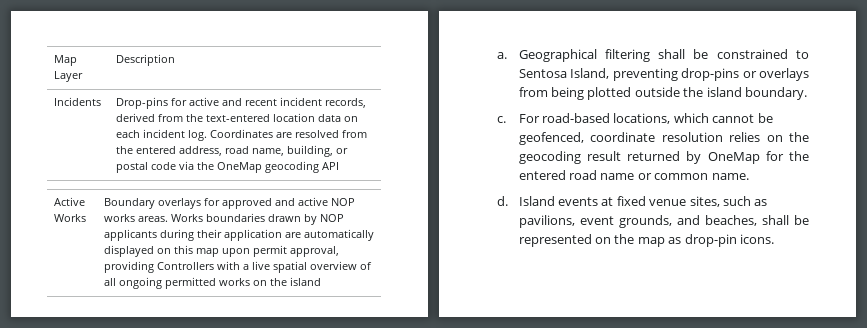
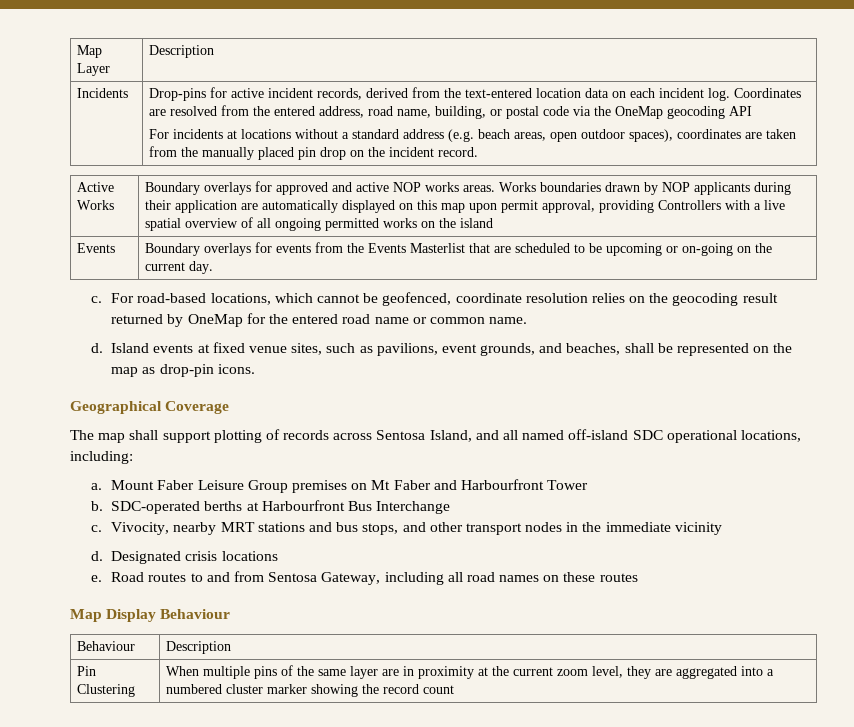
- Drop-pins for active and recent incident records, derived from the text-entered location data on each incident log.
+ Drop-pins for active incident records, derived from the text-entered location data on each incident log.
+ For incidents at locations without a standard address (e.g. beach areas, open outdoor spaces), coordinates are taken from the manually placed pin drop on the incident record.
- a. Geographical filtering shall be constrained to Sentosa Island, preventing drop-pins or overlays from being plotted outside the island boundary.
+ Events | Boundary overlays for events from the Events Masterlist that are scheduled to be upcoming or on-going on the current day.
+ Geographical Coverage
+ The map shall support plotting of records across Sentosa Island, and all named off-island SDC operational locations, including:
+ a. Mount Faber Leisure Group premises on Mt Faber and Harbourfront Tower
+ b. SDC-operated berths at Harbourfront Bus Interchange
+ c. Vivocity, nearby MRT stations and bus stops, and other transport nodes in the immediate vicinity
+ d. Designated crisis locations
+ e. Road routes to and from Sentosa Gateway, including all road names on these routes
+ Map Display Behaviour
+ Behaviour | Description
+ Pin Clustering | When multiple pins of the same layer are in proximity at the current zoom level, they are aggregated into a numbered cluster marker showing the record count

